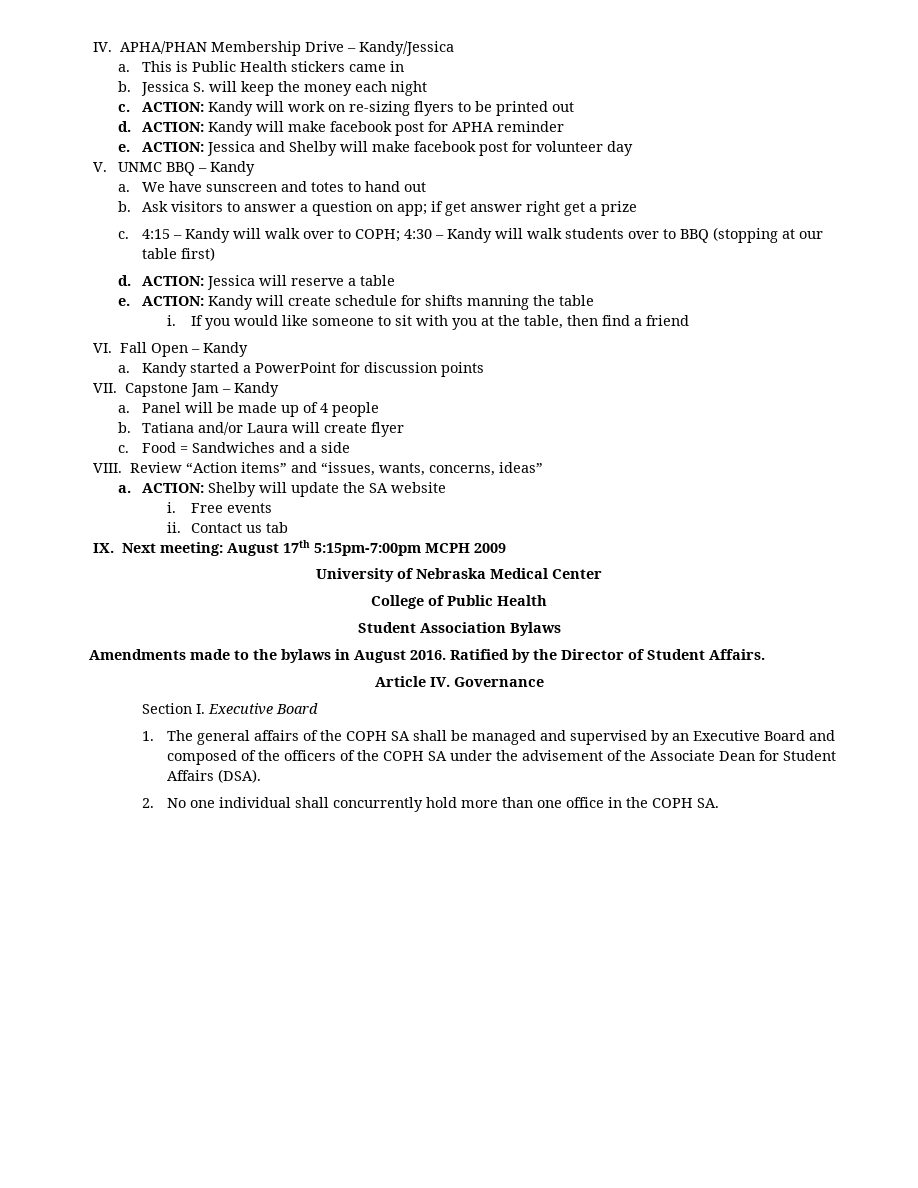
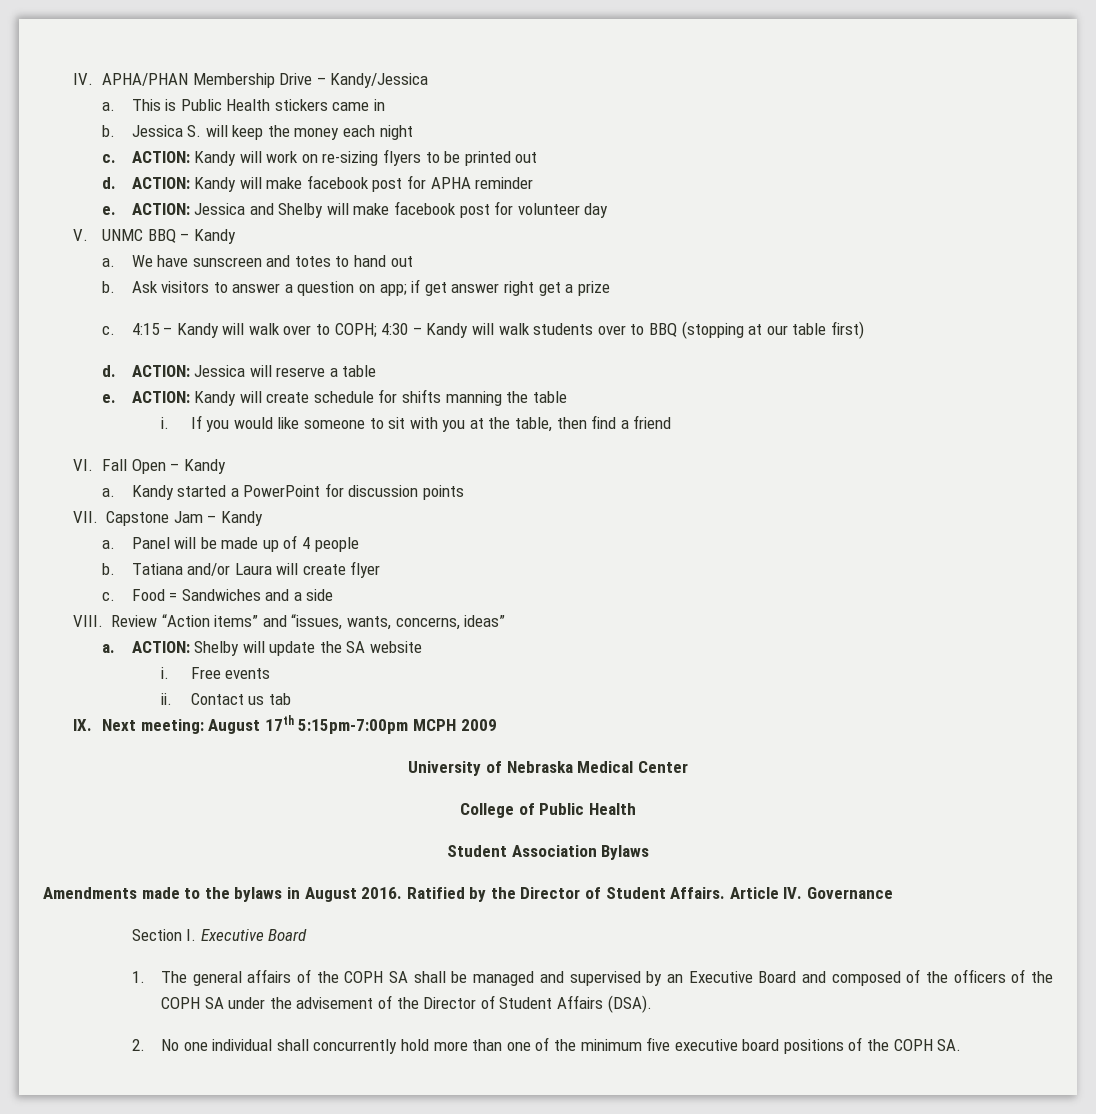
- Ratified by the Director of Student Affairs.
- Article IV. Governance
+ Ratified by the Director of Student Affairs. Article IV. Governance
- 1. The general affairs of the COPH SA shall be managed and supervised by an Executive Board and composed of the officers of the COPH SA under the advisement of the Associate Dean for Student Affairs (DSA).
+ 1. The general affairs of the COPH SA shall be managed and supervised by an Executive Board and composed of the officers of the COPH SA under the advisement of the Director of Student Affairs (DSA).
- 2. No one individual shall concurrently hold more than one office in the COPH SA.
+ 2. No one individual shall concurrently hold more than one of the minimum five executive board positions of the COPH SA.

